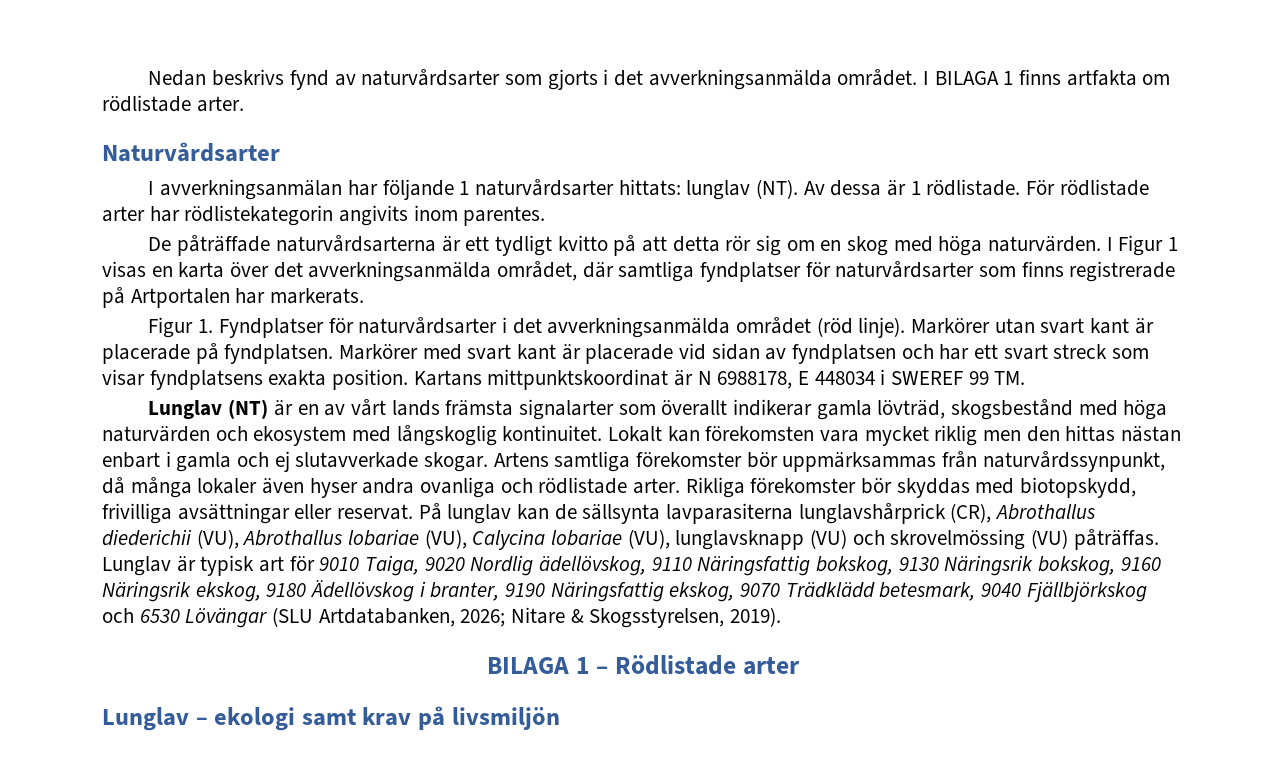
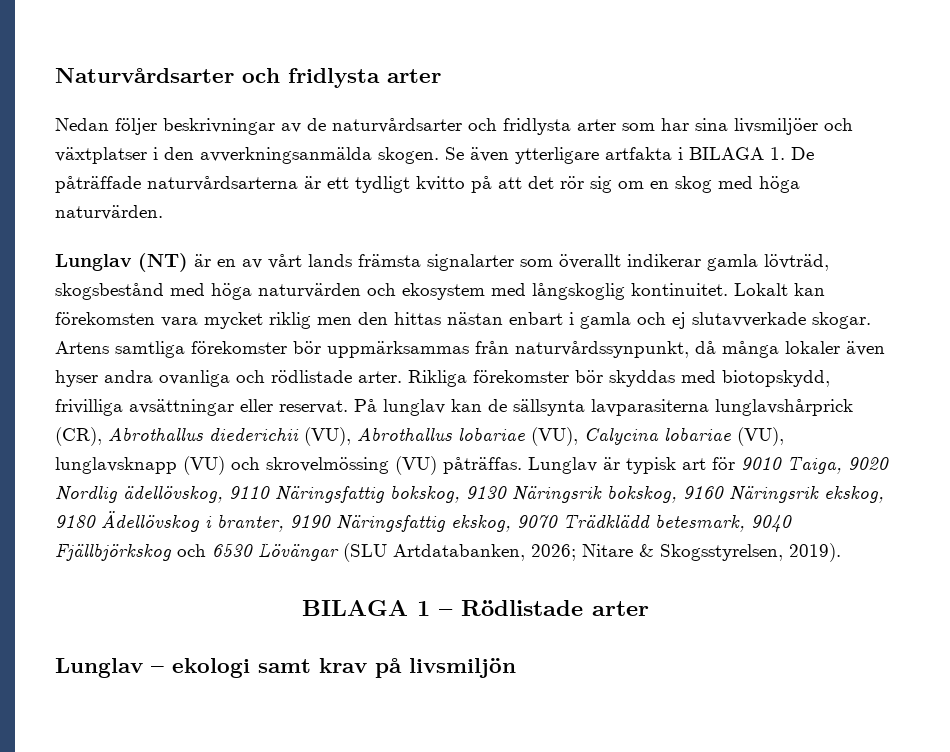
- Nedan beskrivs fynd av naturvårdsarter som gjorts i det avverkningsanmälda området. I BILAGA 1 finns artfakta om rödlistade arter.
- Naturvårdsarter
- I avverkningsanmälan har följande 1 naturvårdsarter hittats: lunglav (NT). Av dessa är 1 rödlistade. För rödlistade arter har rödlistekategorin angivits inom parentes.
- De påträffade naturvårdsarterna är ett tydligt kvitto på att detta rör sig om en skog med höga naturvärden. I Figur 1 visas en karta över det avverkningsanmälda området, där samtliga fyndplatser för naturvårdsarter som finns registrerade på Artportalen har markerats.
- Figur 1. Fyndplatser för naturvårdsarter i det avverkningsanmälda området (röd linje). Markörer utan svart kant är placerade på fyndplatsen. Markörer med svart kant är placerade vid sidan av fyndplatsen och har ett svart streck som visar fyndplatsens exakta position. Kartans mittpunktskoordinat är N 6988178, E 448034 i SWEREF 99 TM.
+ Naturvårdsarter och fridlysta arter
+ Nedan följer beskrivningar av de naturvårdsarter och fridlysta arter som har sina livsmiljöer och växtplatser i den avverkningsanmälda skogen. Se även ytterligare artfakta i BILAGA 1. De påträffade naturvårdsarterna är ett tydligt kvitto på att det rör sig om en skog med höga naturvärden.

